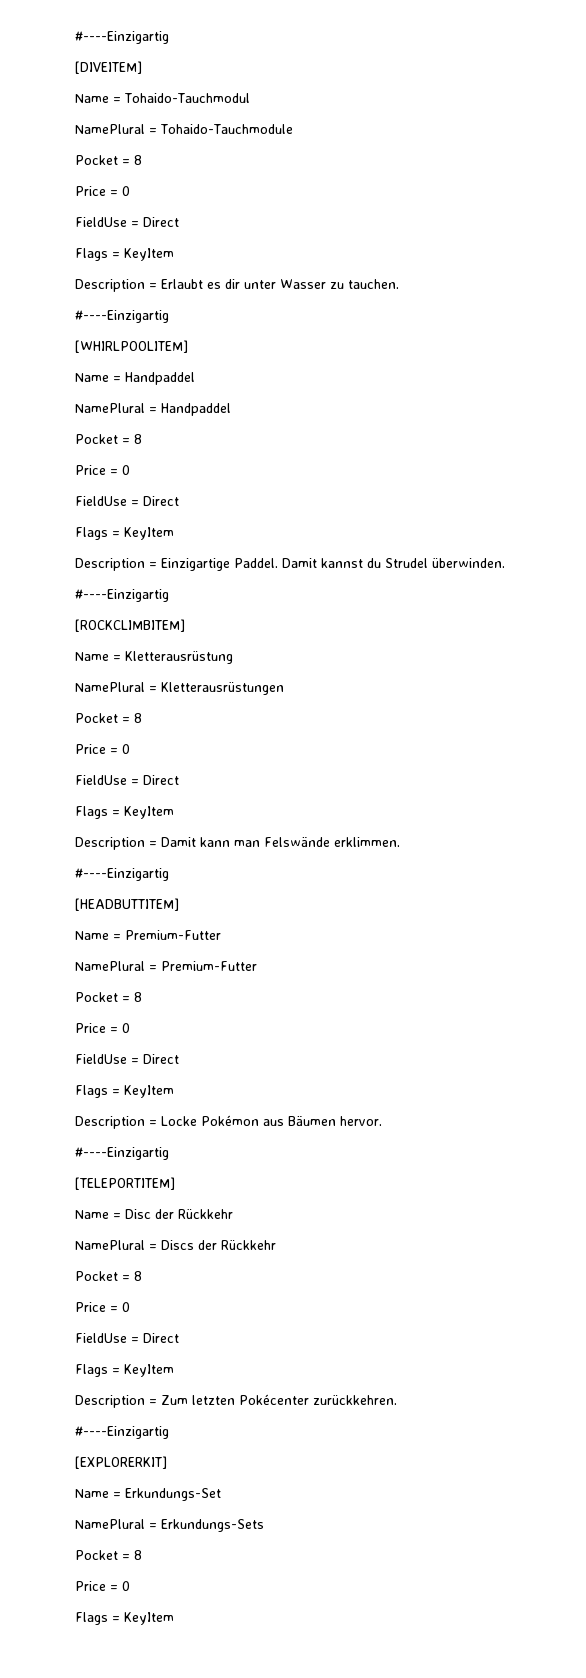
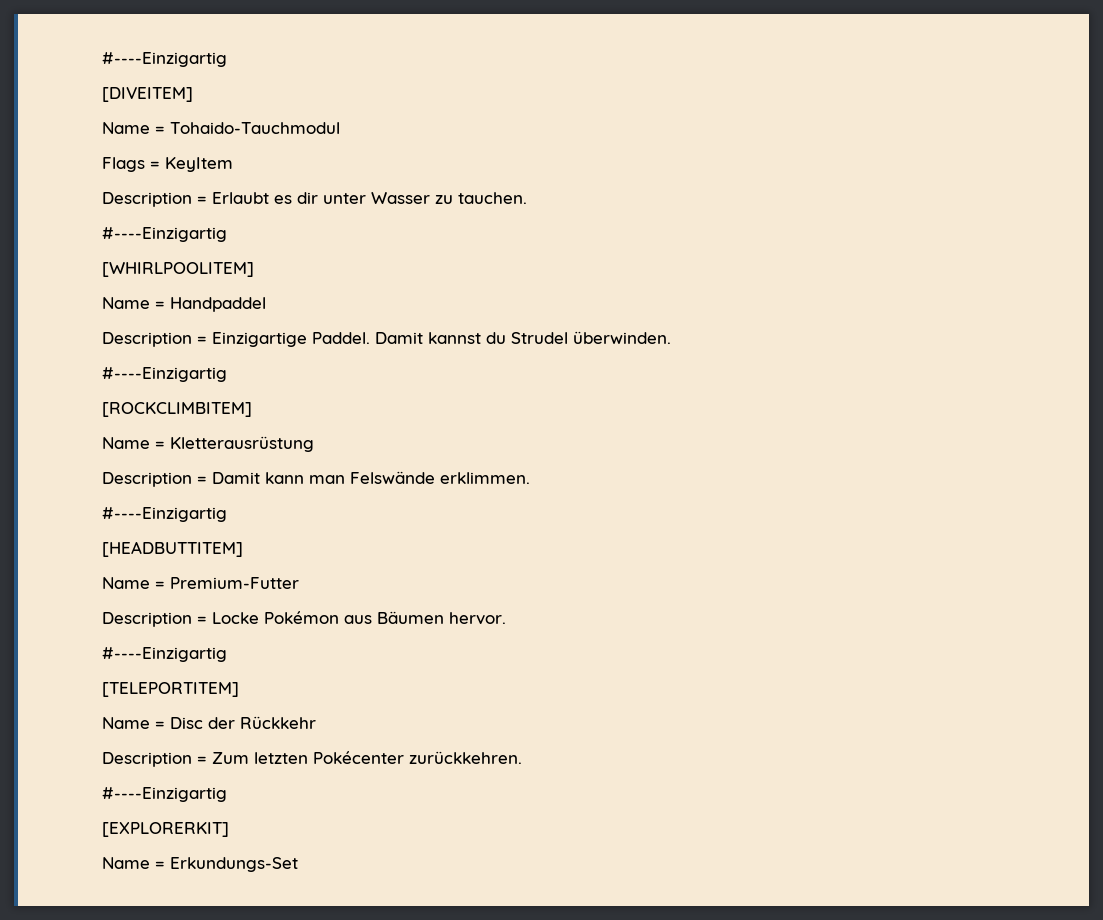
- NamePlural = Tohaido-Tauchmodule
- Pocket = 8
- Price = 0
- FieldUse = Direct
- NamePlural = Handpaddel
- Pocket = 8
- Price = 0
- FieldUse = Direct
- Flags = KeyItem
- NamePlural = Kletterausrüstungen
- Pocket = 8
- Price = 0
- FieldUse = Direct
- Flags = KeyItem
- NamePlural = Premium-Futter
- Pocket = 8
- Price = 0
- FieldUse = Direct
- Flags = KeyItem
- NamePlural = Discs der Rückkehr
- Pocket = 8
- Price = 0
- FieldUse = Direct
- Flags = KeyItem
- NamePlural = Erkundungs-Sets
- Pocket = 8
- Price = 0
- Flags = KeyItem

